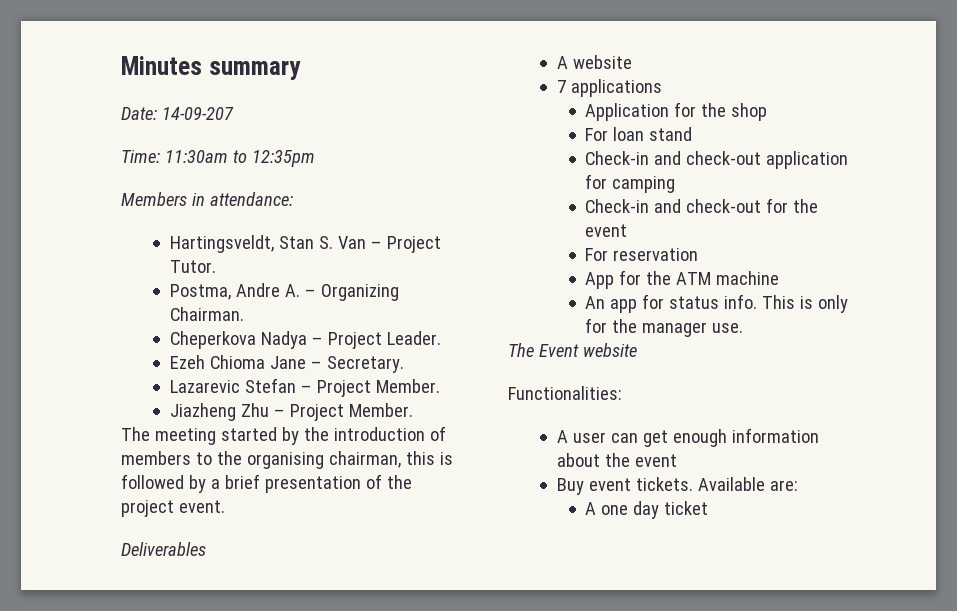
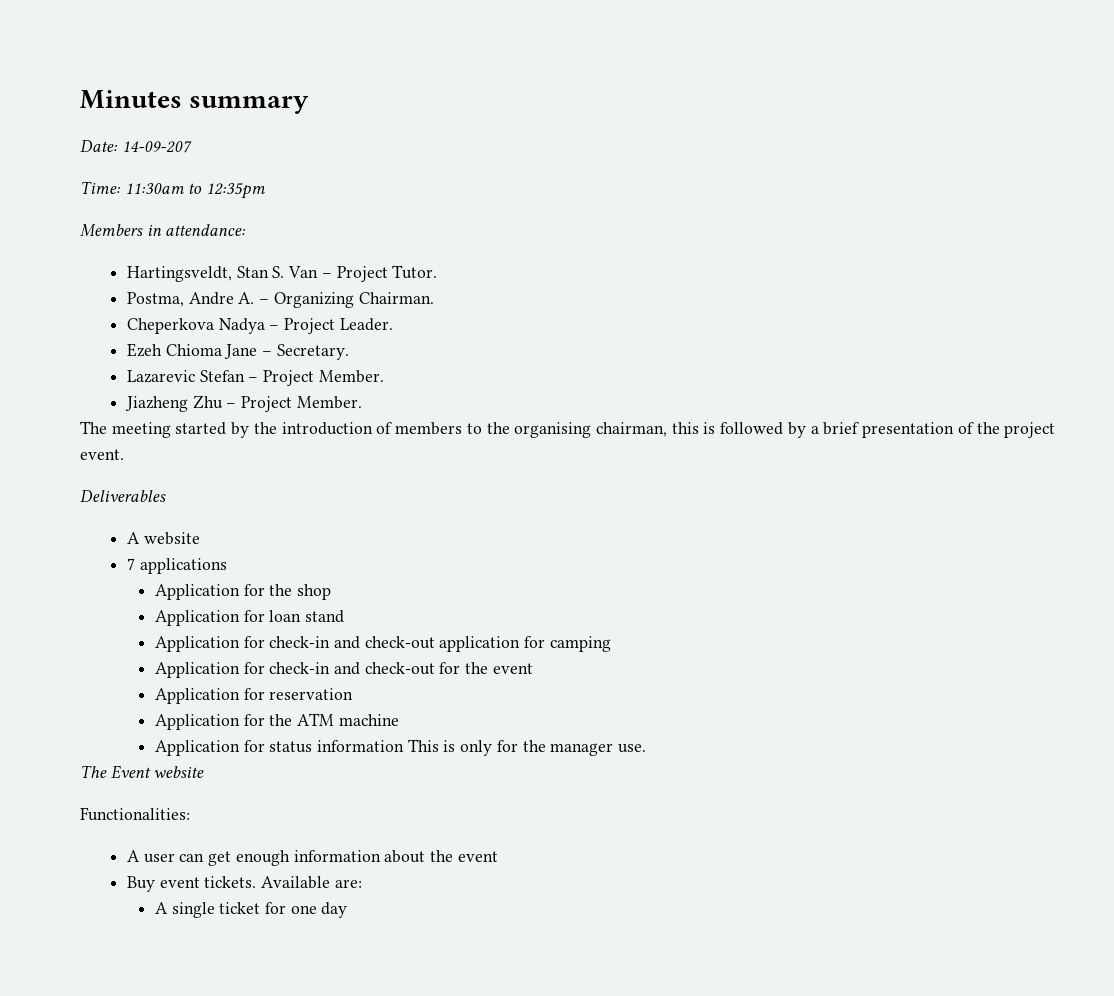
- For loan stand
+ Application for loan stand
- Check-in and check-out application for camping
+ Application for check-in and check-out application for camping
- Check-in and check-out for the event
+ Application for check-in and check-out for the event
- For reservation
+ Application for reservation
- App for the ATM machine
+ Application for the ATM machine
- An app for status info. This is only for the manager use.
+ Application for status information This is only for the manager use.
- A one day ticket
+ A single ticket for one day

